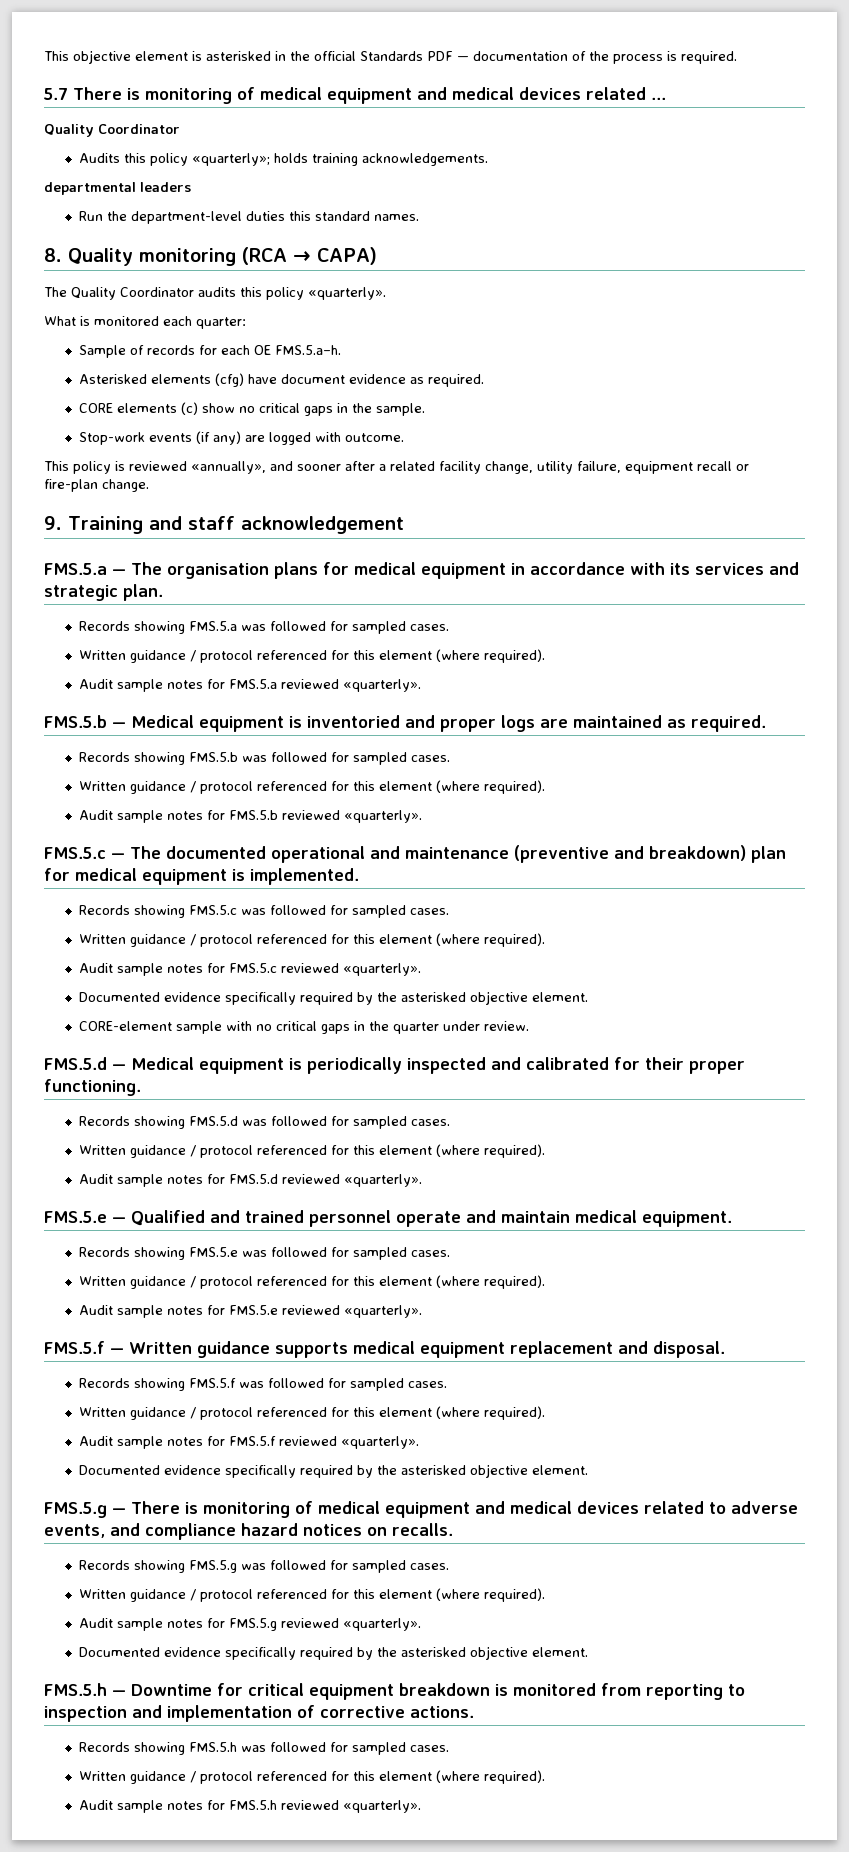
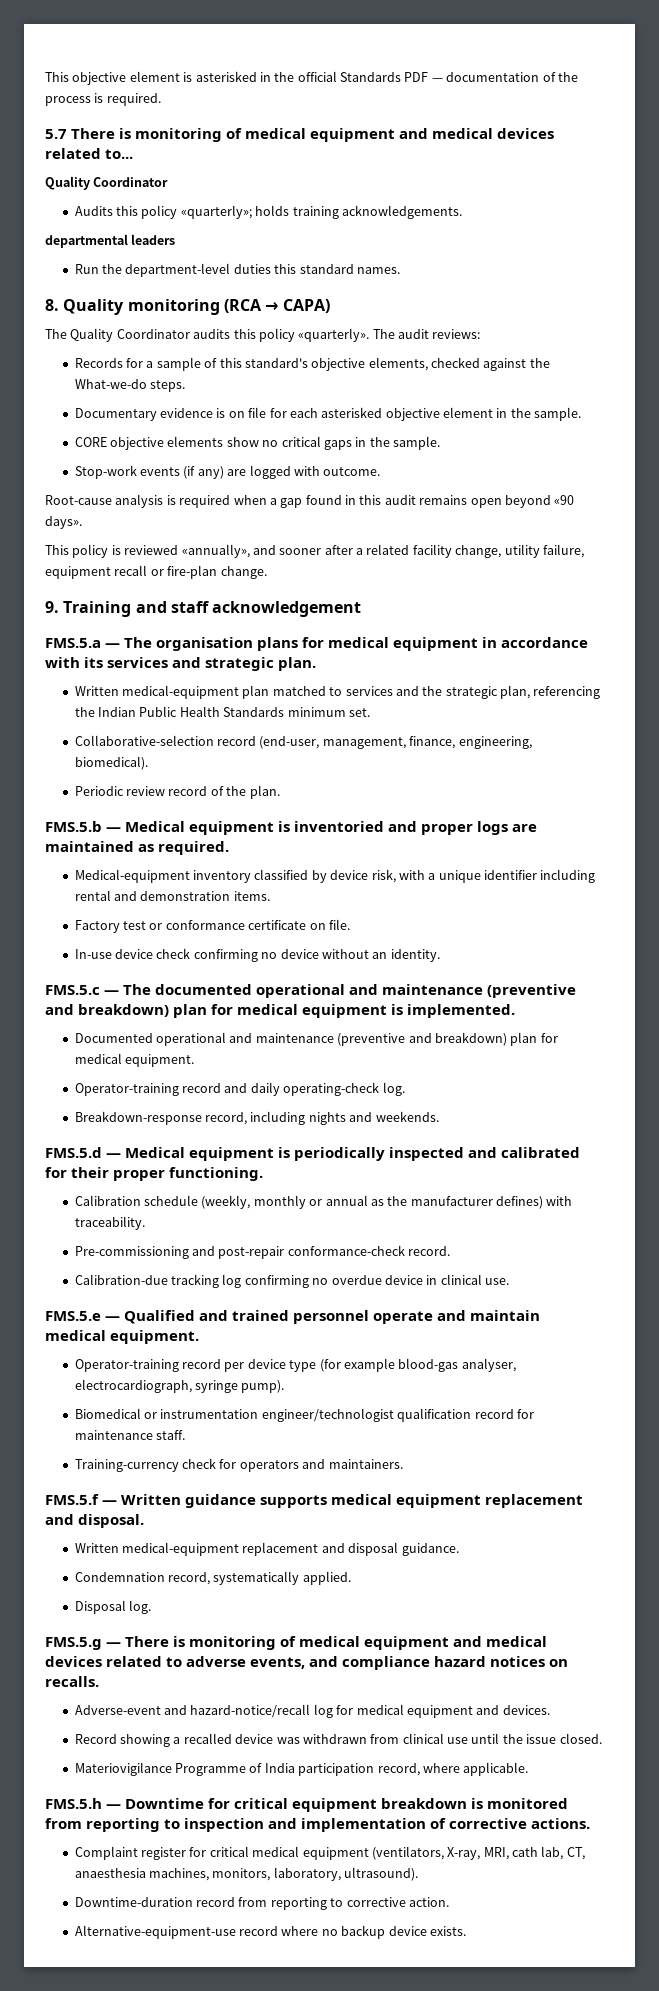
- 5.7 There is monitoring of medical equipment and medical devices related ...
+ 5.7 There is monitoring of medical equipment and medical devices related to...
- The Quality Coordinator audits this policy «quarterly».
- What is monitored each quarter:
- Sample of records for each OE FMS.5.a–h.
- Asterisked elements (cfg) have document evidence as required.
+ The Quality Coordinator audits this policy «quarterly». The audit reviews:
+ Records for a sample of this standard's objective elements, checked against the What-we-do steps.
+ Documentary evidence is on file for each asterisked objective element in the sample.
- CORE elements (c) show no critical gaps in the sample.
+ CORE objective elements show no critical gaps in the sample.
+ Root-cause analysis is required when a gap found in this audit remains open beyond «90 days».
- Records showing FMS.5.a was followed for sampled cases.
- Written guidance / protocol referenced for this element (where required).
- Audit sample notes for FMS.5.a reviewed «quarterly».
+ Written medical-equipment plan matched to services and the strategic plan, referencing the Indian Public Health Standards minimum set.
+ Collaborative-selection record (end-user, management, finance, engineering, biomedical).
+ Periodic review record of the plan.
- Records showing FMS.5.b was followed for sampled cases.
- Written guidance / protocol referenced for this element (where required).
- Audit sample notes for FMS.5.b reviewed «quarterly».
+ Medical-equipment inventory classified by device risk, with a unique identifier including rental and demonstration items.
+ Factory test or conformance certificate on file.
+ In-use device check confirming no device without an identity.
- Records showing FMS.5.c was followed for sampled cases.
- Written guidance / protocol referenced for this element (where required).
- Audit sample notes for FMS.5.c reviewed «quarterly».
- Documented evidence specifically required by the asterisked objective element.
- CORE-element sample with no critical gaps in the quarter under review.
+ Documented operational and maintenance (preventive and breakdown) plan for medical equipment.
+ Operator-training record and daily operating-check log.
+ Breakdown-response record, including nights and weekends.
- Records showing FMS.5.d was followed for sampled cases.
- Written guidance / protocol referenced for this element (where required).
- Audit sample notes for FMS.5.d reviewed «quarterly».
+ Calibration schedule (weekly, monthly or annual as the manufacturer defines) with traceability.
+ Pre-commissioning and post-repair conformance-check record.
+ Calibration-due tracking log confirming no overdue device in clinical use.
- Records showing FMS.5.e was followed for sampled cases.
- Written guidance / protocol referenced for this element (where required).
- Audit sample notes for FMS.5.e reviewed «quarterly».
+ Operator-training record per device type (for example blood-gas analyser, electrocardiograph, syringe pump).
+ Biomedical or instrumentation engineer/technologist qualification record for maintenance staff.
+ Training-currency check for operators and maintainers.
- Records showing FMS.5.f was followed for sampled cases.
- Written guidance / protocol referenced for this element (where required).
- Audit sample notes for FMS.5.f reviewed «quarterly».
- Documented evidence specifically required by the asterisked objective element.
+ Written medical-equipment replacement and disposal guidance.
+ Condemnation record, systematically applied.
+ Disposal log.
- Records showing FMS.5.g was followed for sampled cases.
- Written guidance / protocol referenced for this element (where required).
- Audit sample notes for FMS.5.g reviewed «quarterly».
- Documented evidence specifically required by the asterisked objective element.
+ Adverse-event and hazard-notice/recall log for medical equipment and devices.
+ Record showing a recalled device was withdrawn from clinical use until the issue closed.
+ Materiovigilance Programme of India participation record, where applicable.
- Records showing FMS.5.h was followed for sampled cases.
- Written guidance / protocol referenced for this element (where required).
- Audit sample notes for FMS.5.h reviewed «quarterly».
+ Complaint register for critical medical equipment (ventilators, X-ray, MRI, cath lab, CT, anaesthesia machines, monitors, laboratory, ultrasound).
+ Downtime-duration record from reporting to corrective action.
+ Alternative-equipment-use record where no backup device exists.

